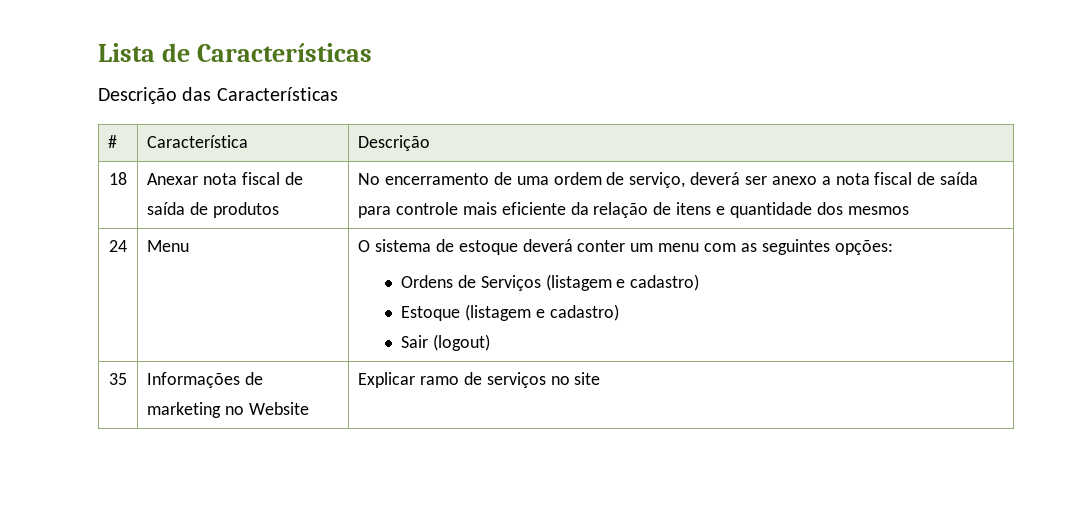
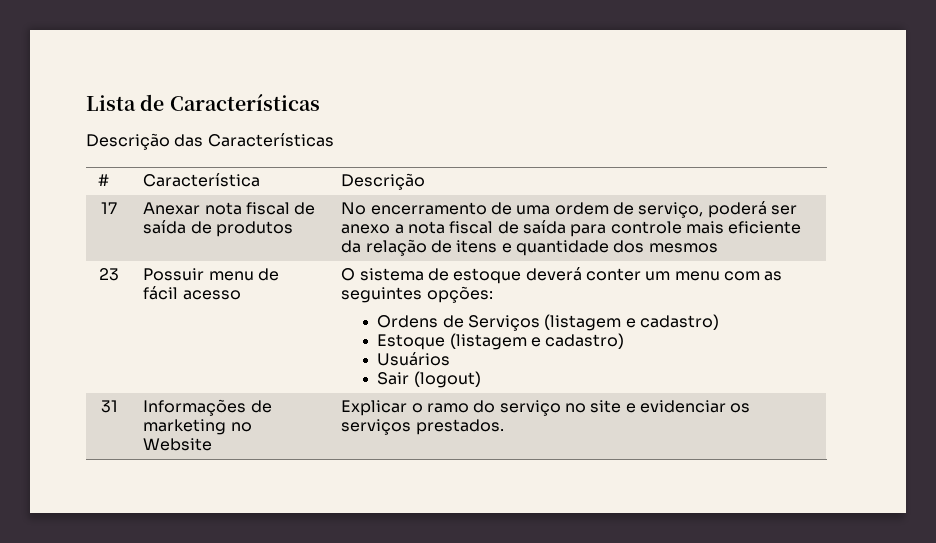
- 18 | Anexar nota fiscal de saída de produtos | No encerramento de uma ordem de serviço, deverá ser anexo a nota fiscal de saída para controle mais eficiente da relação de itens e quantidade dos mesmos
+ 17 | Anexar nota fiscal de saída de produtos | No encerramento de uma ordem de serviço, poderá ser anexo a nota fiscal de saída para controle mais eficiente da relação de itens e quantidade dos mesmos
- 24 | Menu | O sistema de estoque deverá conter um menu com as seguintes opções:
+ 23 | Possuir menu de fácil acesso | O sistema de estoque deverá conter um menu com as seguintes opções:
  Ordens de Serviços (listagem e cadastro)
  Estoque (listagem e cadastro)
+ Usuários
- 35 | Informações de marketing no Website | Explicar ramo de serviços no site
+ 31 | Informações de marketing no Website | Explicar o ramo do serviço no site e evidenciar os serviços prestados.

